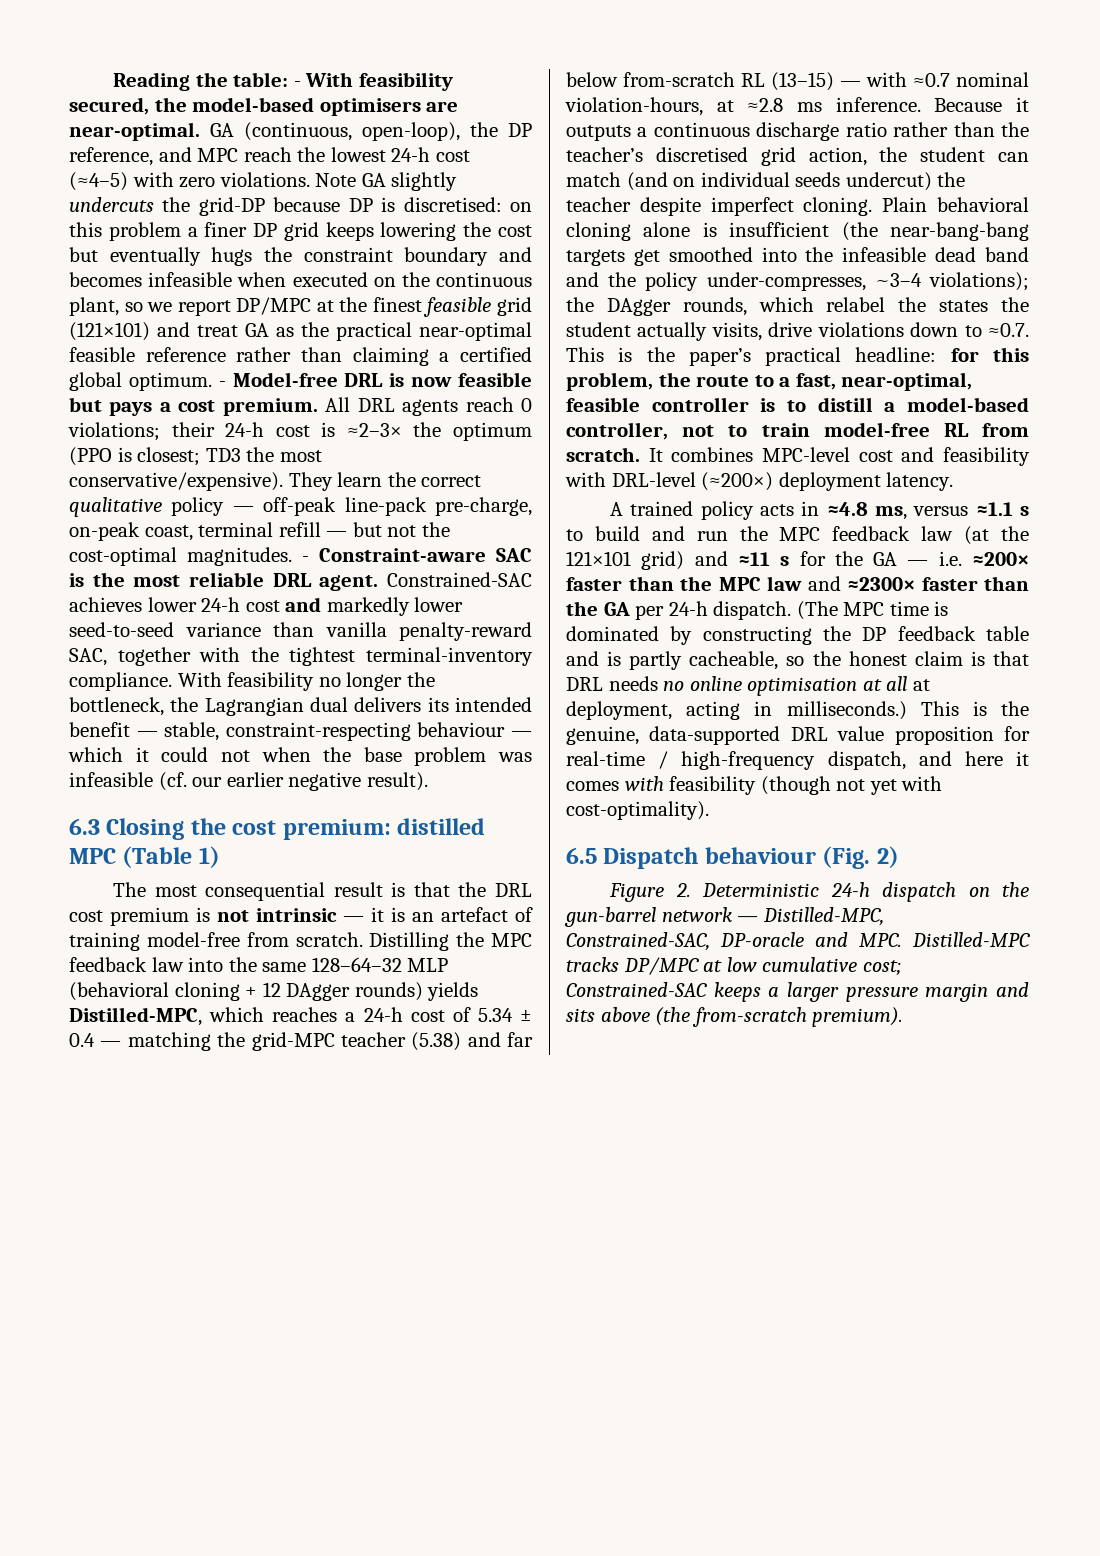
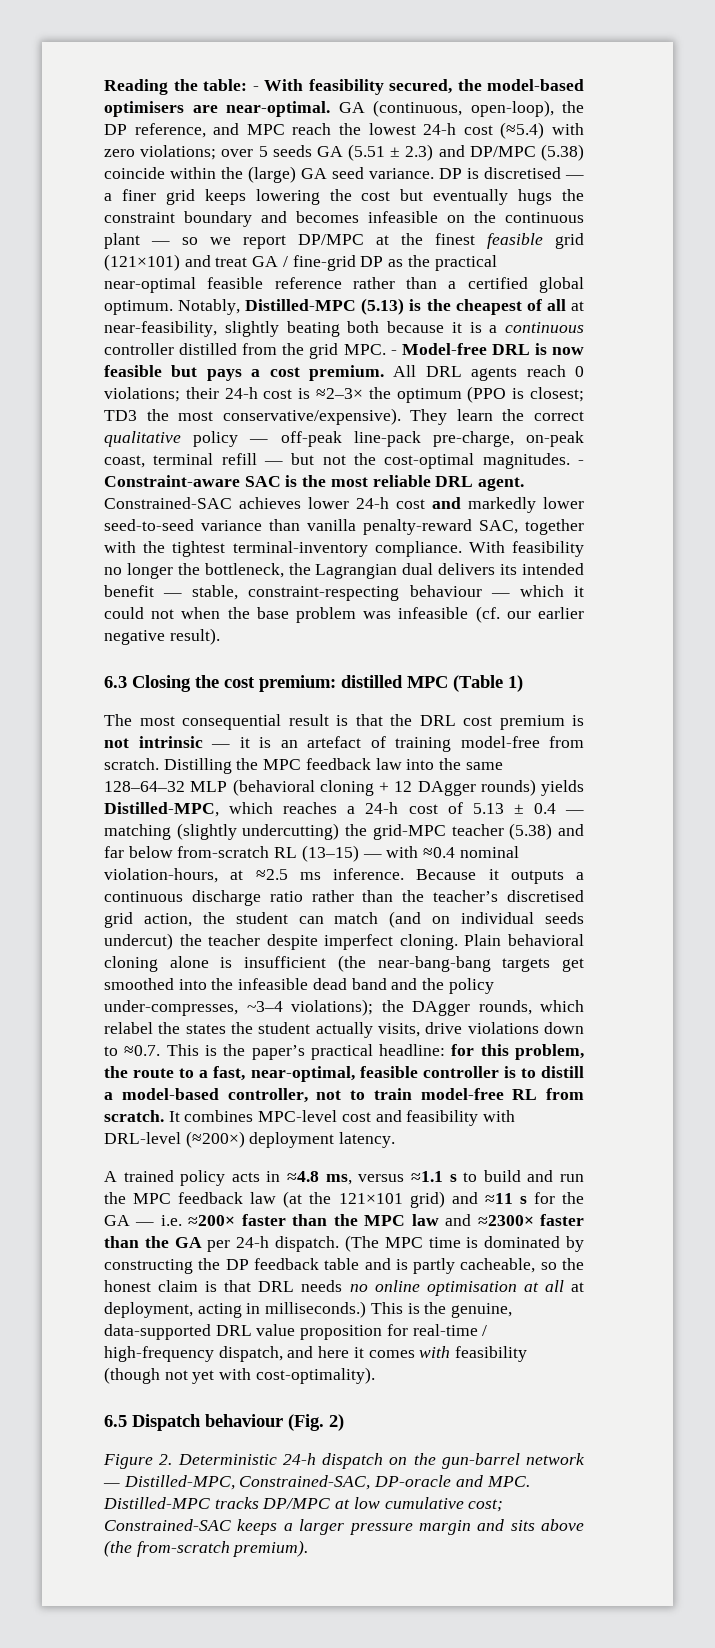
- GA (continuous, open-loop), the DP reference, and MPC reach the lowest 24-h cost (≈4–5) with zero violations. Note GA slightly undercuts the grid-DP because DP is discretised: on this problem a finer DP grid keeps lowering the cost but eventually hugs the constraint boundary and becomes infeasible when executed on the continuous plant, so we report DP/MPC at the finest feasible grid (121×101) and treat GA as the practical near-optimal feasible reference rather than claiming a certified global optimum.
+ GA (continuous, open-loop), the DP reference, and MPC reach the lowest 24-h cost (≈5.4) with zero violations; over 5 seeds GA (5.51 ± 2.3) and DP/MPC (5.38) coincide within the (large) GA seed variance. DP is discretised — a finer grid keeps lowering the cost but eventually hugs the constraint boundary and becomes infeasible on the continuous plant — so we report DP/MPC at the finest feasible grid (121×101) and treat GA / fine-grid DP as the practical near-optimal feasible reference rather than a certified global optimum.
- - Model-free DRL is now feasible but pays a cost premium.
+ Notably, Distilled-MPC (5.13) is the cheapest of all at near-feasibility, slightly beating both because it is a continuous controller distilled from the grid MPC. - Model-free DRL is now feasible but pays a cost premium.
- Distilling the MPC feedback law into the same 128–64–32 MLP (behavioral cloning + 12 DAgger rounds) yields Distilled-MPC, which reaches a 24-h cost of 5.34 ± 0.4 — matching the grid-MPC teacher (5.38) and far below from-scratch RL (13–15) — with ≈0.7 nominal violation-hours, at ≈2.8 ms inference.
+ Distilling the MPC feedback law into the same 128–64–32 MLP (behavioral cloning + 12 DAgger rounds) yields Distilled-MPC, which reaches a 24-h cost of 5.13 ± 0.4 — matching (slightly undercutting) the grid-MPC teacher (5.38) and far below from-scratch RL (13–15) — with ≈0.4 nominal violation-hours, at ≈2.5 ms inference.

